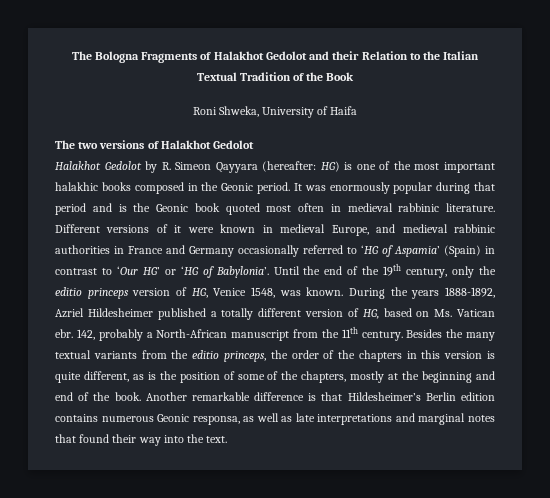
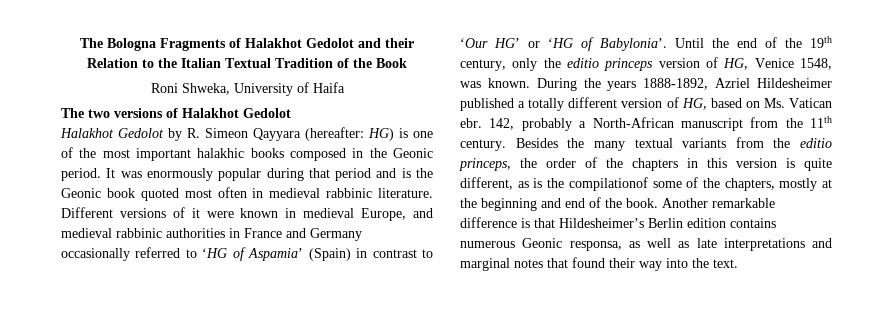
- Besides the many textual variants from the editio princeps, the order of the chapters in this version is quite different, as is the position of some of the chapters, mostly at the beginning and end of the book.
+ Besides the many textual variants from the editio princeps, the order of the chapters in this version is quite different, as is the compilationof some of the chapters, mostly at the beginning and end of the book.

